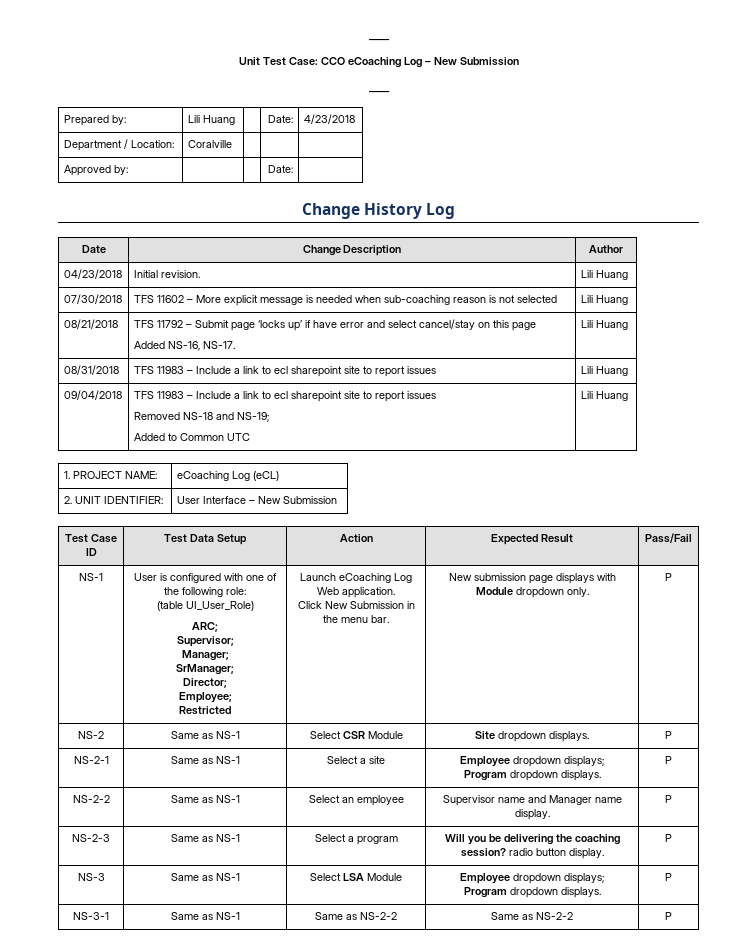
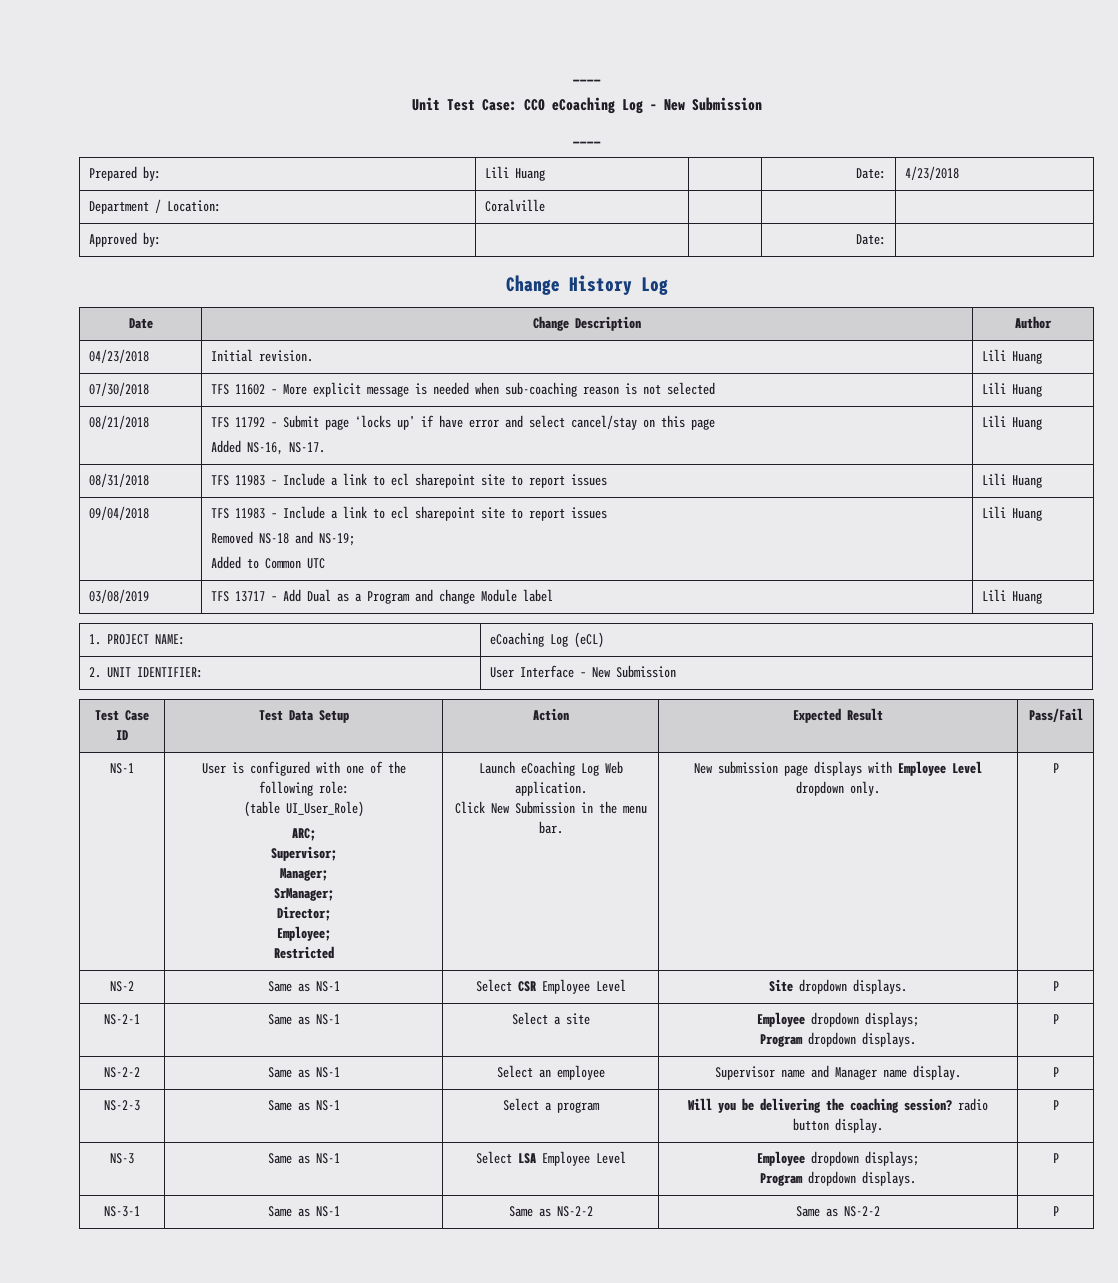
+ 03/08/2019 | TFS 13717 – Add Dual as a Program and change Module label | Lili Huang
- New submission page displays with Module dropdown only.
+ New submission page displays with Employee Level dropdown only.
- NS-2 | Same as NS-1 | Select CSR Module | Site dropdown displays. | P
+ NS-2 | Same as NS-1 | Select CSR Employee Level | Site dropdown displays. | P
- NS-3 | Same as NS-1 | Select LSA Module | Employee dropdown displays;
+ NS-3 | Same as NS-1 | Select LSA Employee Level | Employee dropdown displays;

